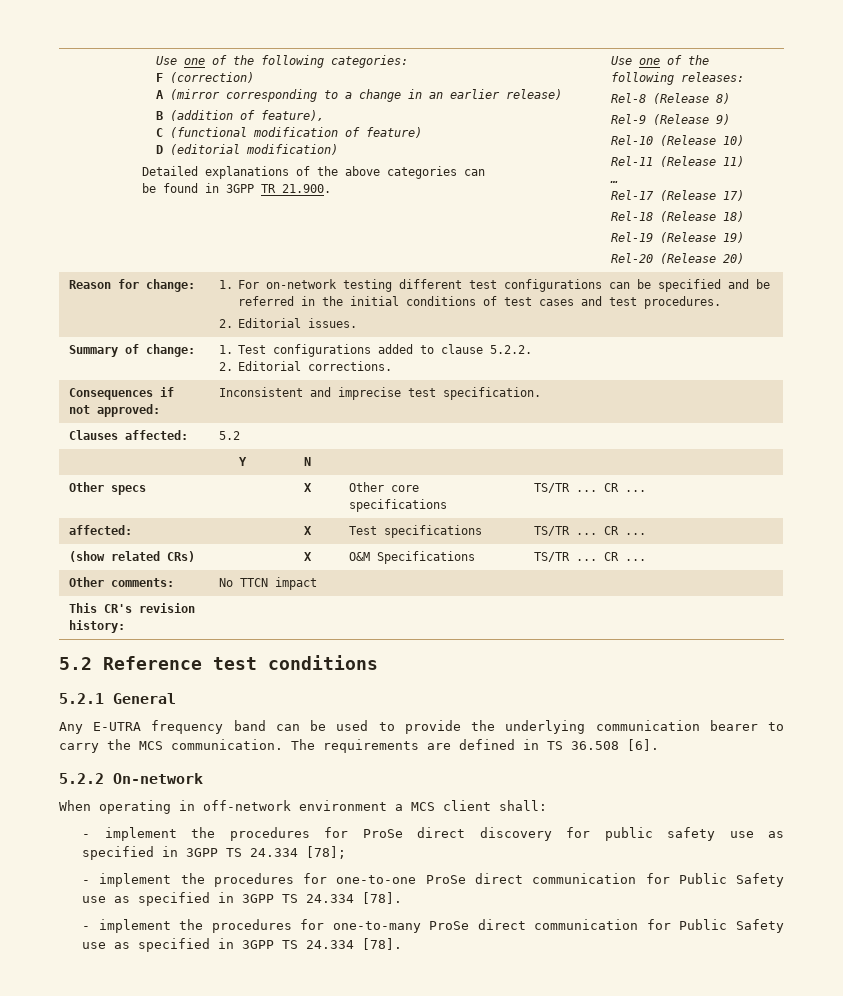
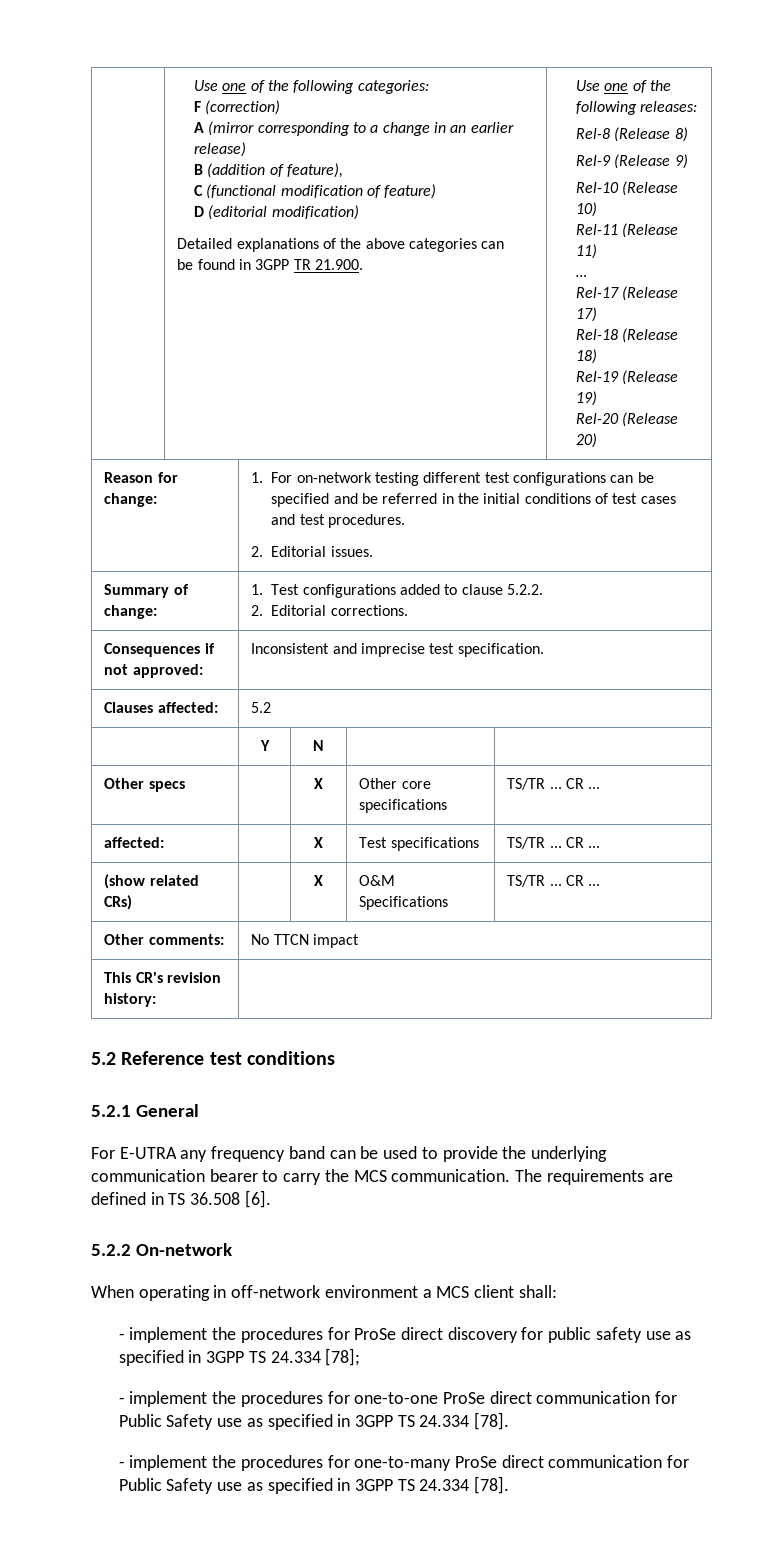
- Any E-UTRA frequency band can be used to provide the underlying communication bearer to carry the MCS communication.
+ For E-UTRA any frequency band can be used to provide the underlying communication bearer to carry the MCS communication.

